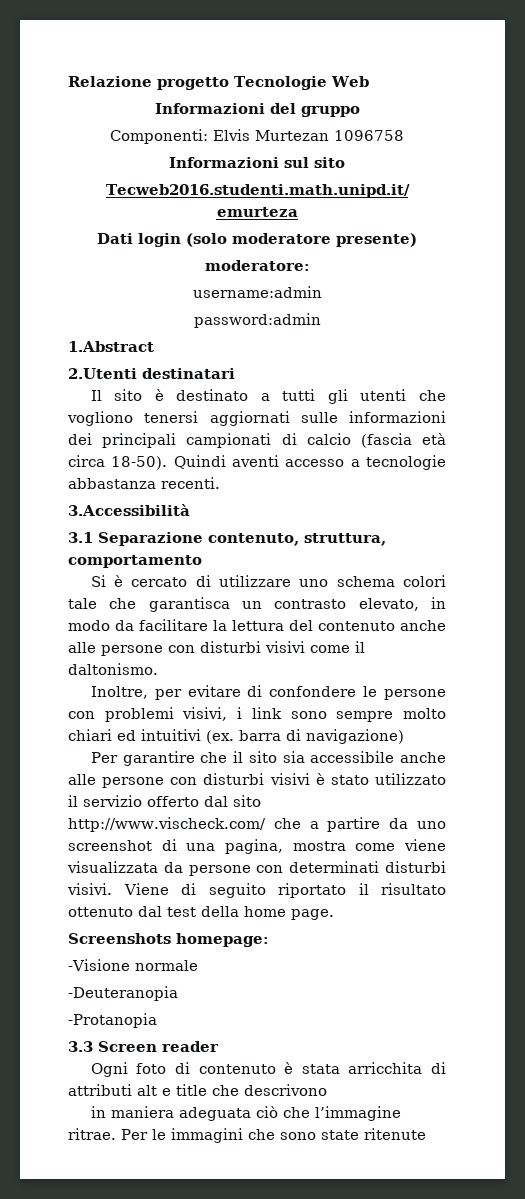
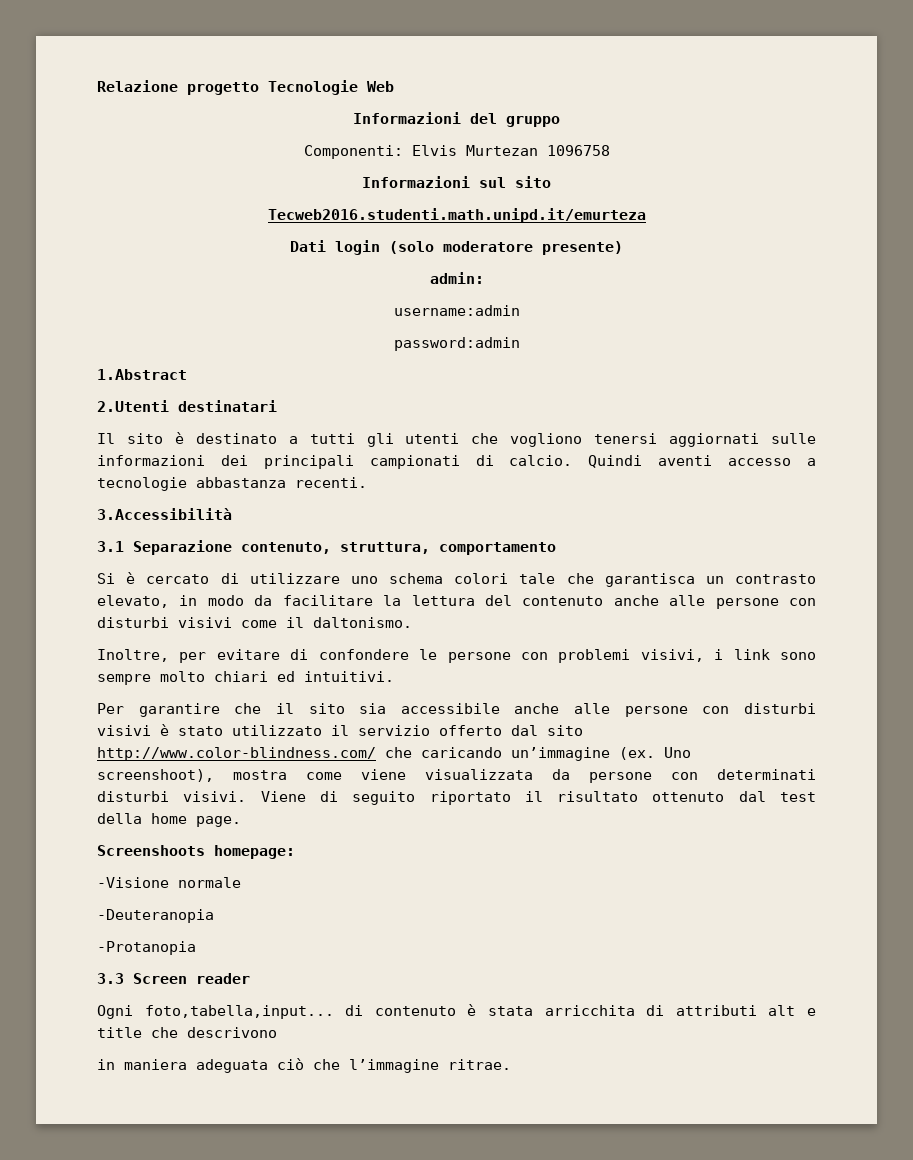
- moderatore:
+ admin:
- Il sito è destinato a tutti gli utenti che vogliono tenersi aggiornati sulle informazioni dei principali campionati di calcio (fascia età circa 18-50).
+ Il sito è destinato a tutti gli utenti che vogliono tenersi aggiornati sulle informazioni dei principali campionati di calcio.
- Inoltre, per evitare di confondere le persone con problemi visivi, i link sono sempre molto chiari ed intuitivi (ex. barra di navigazione)
+ Inoltre, per evitare di confondere le persone con problemi visivi, i link sono sempre molto chiari ed intuitivi.
- Per garantire che il sito sia accessibile anche alle persone con disturbi visivi è stato utilizzato il servizio offerto dal sito http://www.vischeck.com/ che a partire da uno screenshot di una pagina, mostra come viene visualizzata da persone con determinati disturbi visivi.
+ Per garantire che il sito sia accessibile anche alle persone con disturbi visivi è stato utilizzato il servizio offerto dal sito http://www.color-blindness.com/ che caricando un’immagine (ex. Uno screenshoot), mostra come viene visualizzata da persone con determinati disturbi visivi.
- Screenshots homepage:
+ Screenshoots homepage:
- Ogni foto di contenuto è stata arricchita di attributi alt e title che descrivono
+ Ogni foto,tabella,input... di contenuto è stata arricchita di attributi alt e title che descrivono
- Per le immagini che sono state ritenute

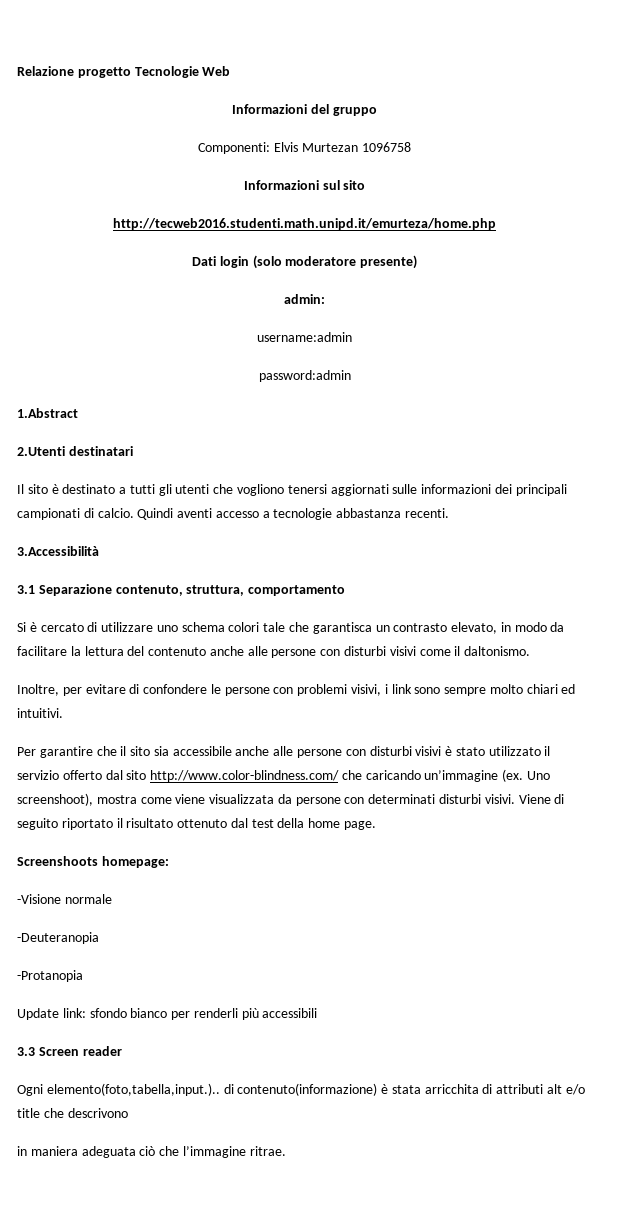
- Tecweb2016.studenti.math.unipd.it/emurteza
+ http://tecweb2016.studenti.math.unipd.it/emurteza/home.php
+ Update link: sfondo bianco per renderli più accessibili
- Ogni foto,tabella,input... di contenuto è stata arricchita di attributi alt e title che descrivono
+ Ogni elemento(foto,tabella,input.).. di contenuto(informazione) è stata arricchita di attributi alt e/o title che descrivono

